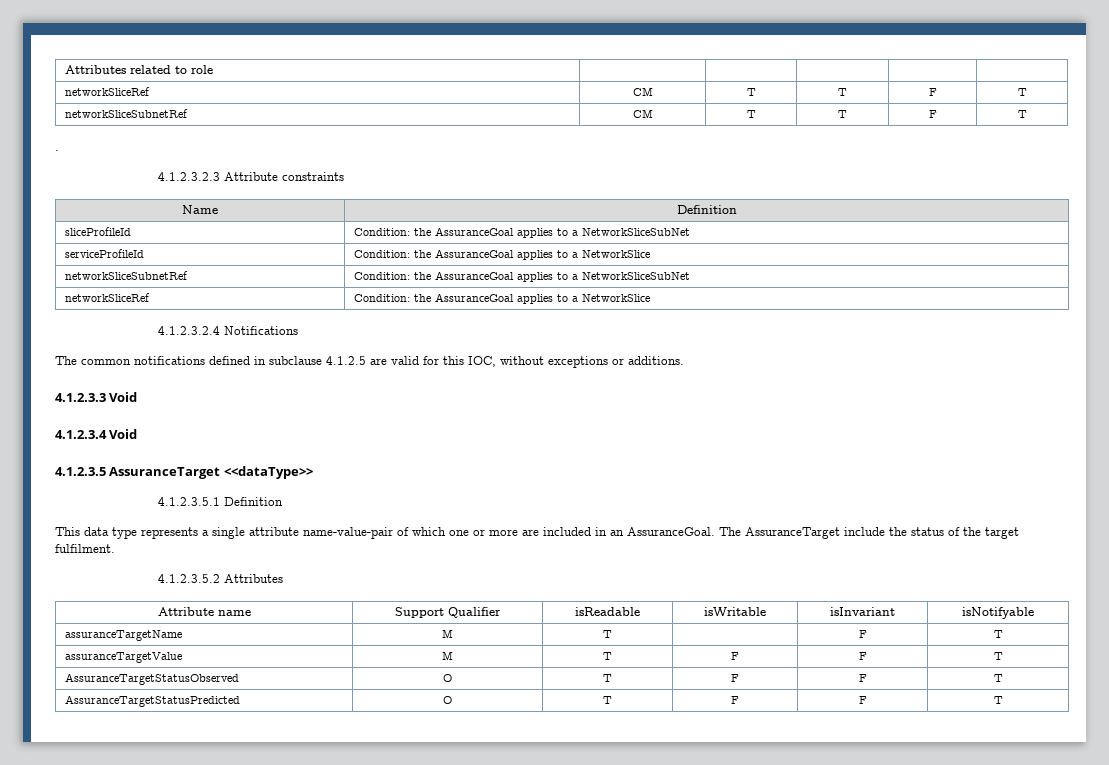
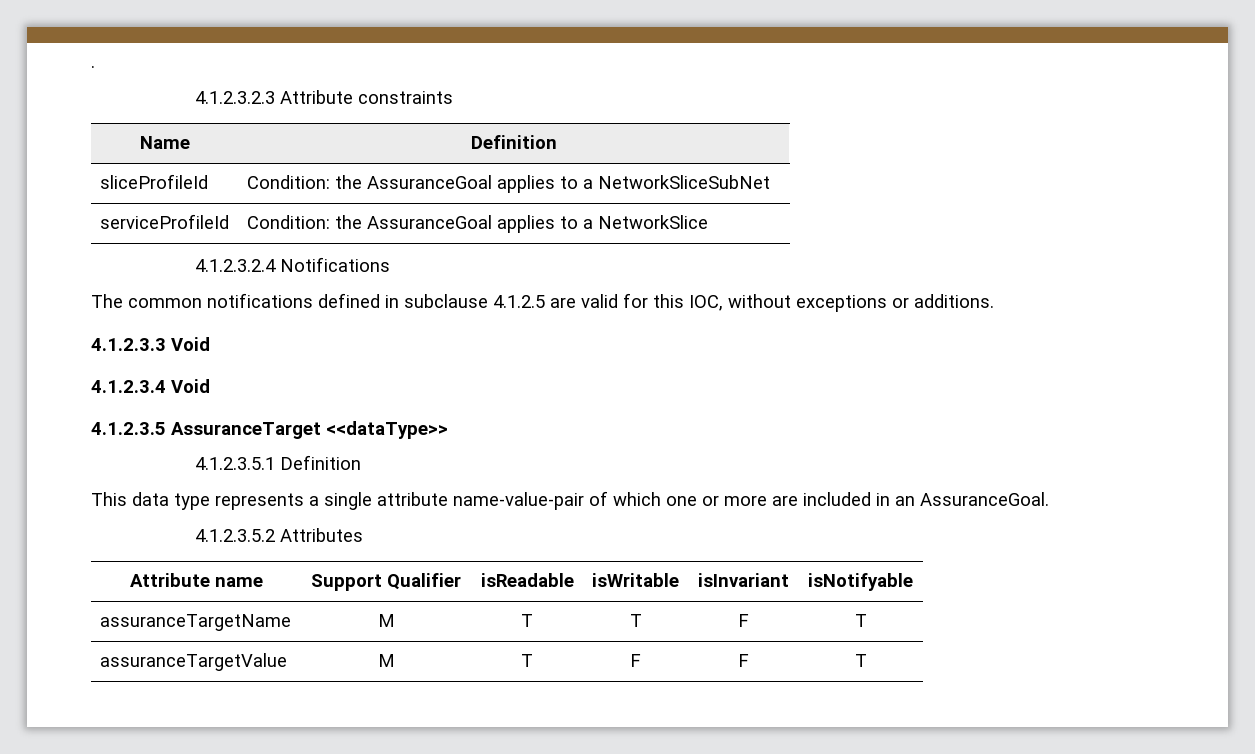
- Attributes related to role | | | | |
- networkSliceRef | CM | T | T | F | T
- networkSliceSubnetRef | CM | T | T | F | T
- networkSliceSubnetRef | Condition: the AssuranceGoal applies to a NetworkSliceSubNet
- networkSliceRef | Condition: the AssuranceGoal applies to a NetworkSlice
- The AssuranceTarget include the status of the target fulfilment.
- assuranceTargetName | M | T | | F | T
+ assuranceTargetName | M | T | T | F | T
- AssuranceTargetStatusObserved | O | T | F | F | T
- AssuranceTargetStatusPredicted | O | T | F | F | T

